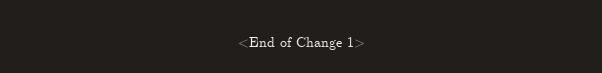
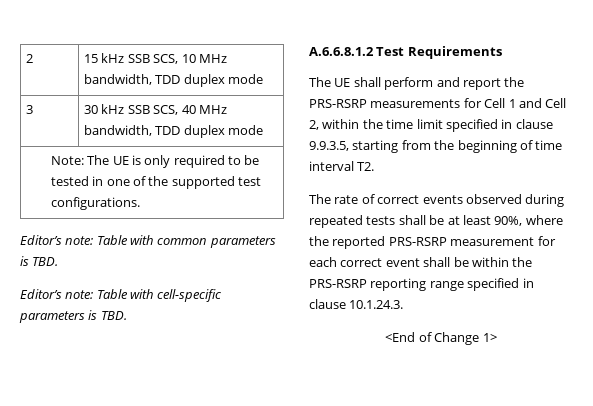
+ 2 | 15 kHz SSB SCS, 10 MHz bandwidth, TDD duplex mode
+ 3 | 30 kHz SSB SCS, 40 MHz bandwidth, TDD duplex mode
+ Note: The UE is only required to be tested in one of the supported test configurations.
+ Editor’s note: Table with common parameters is TBD.
+ Editor’s note: Table with cell-specific parameters is TBD.
+ A.6.6.8.1.2 Test Requirements
+ The UE shall perform and report the PRS-RSRP measurements for Cell 1 and Cell 2, within the time limit specified in clause 9.9.3.5, starting from the beginning of time interval T2.
+ The rate of correct events observed during repeated tests shall be at least 90%, where the reported PRS-RSRP measurement for each correct event shall be within the PRS-RSRP reporting range specified in clause 10.1.24.3.

